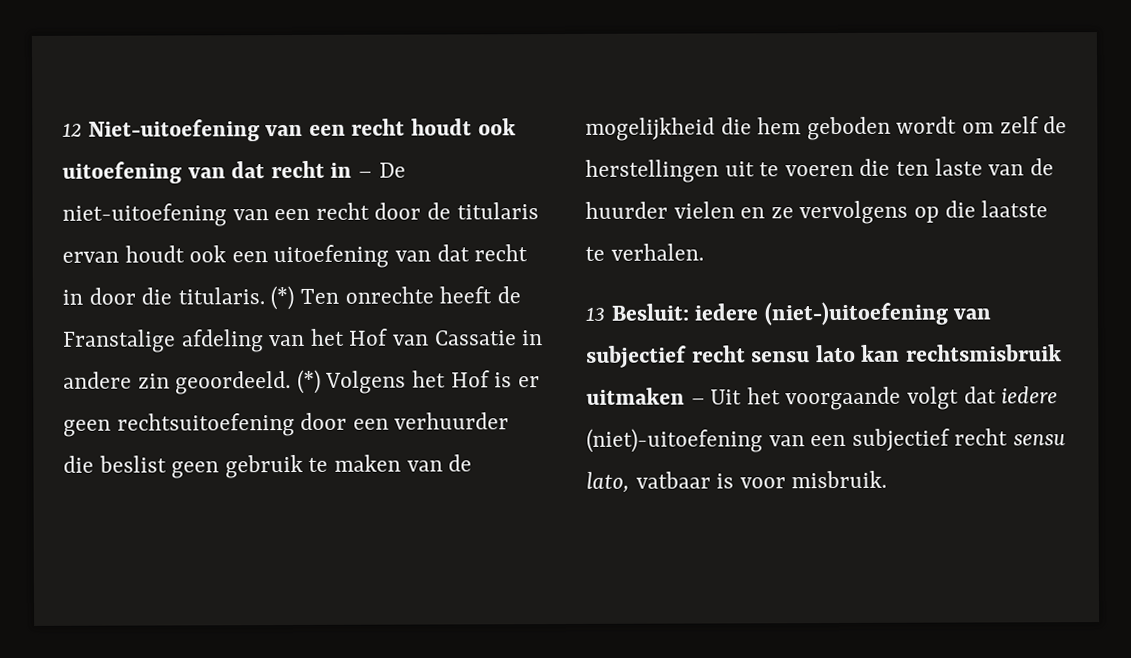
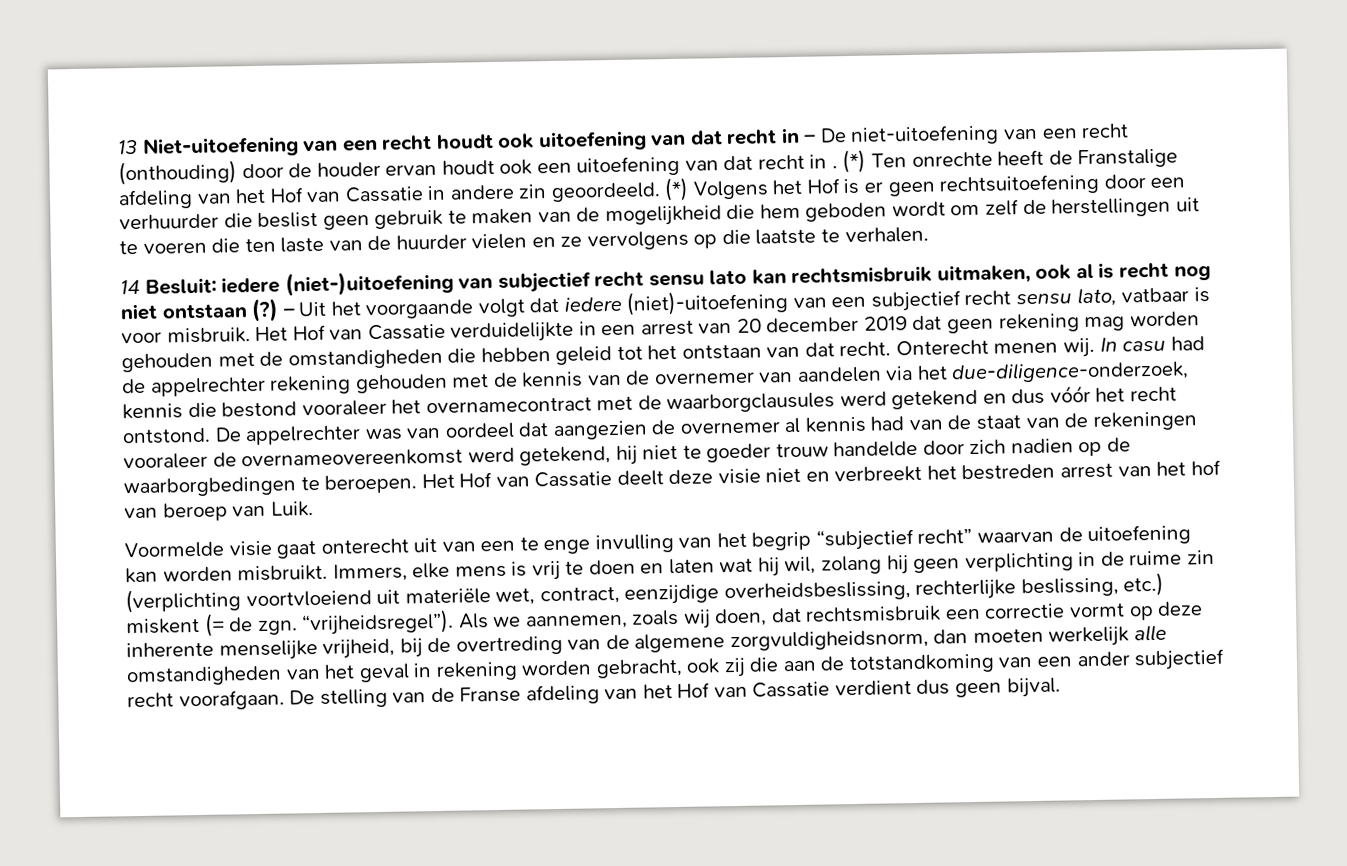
- 12 Niet-uitoefening van een recht houdt ook uitoefening van dat recht in – De niet-uitoefening van een recht door de titularis ervan houdt ook een uitoefening van dat recht in door die titularis.
+ 13 Niet-uitoefening van een recht houdt ook uitoefening van dat recht in – De niet-uitoefening van een recht (onthouding) door de houder ervan houdt ook een uitoefening van dat recht in .
- 13 Besluit: iedere (niet-)uitoefening van subjectief recht sensu lato kan rechtsmisbruik uitmaken – Uit het voorgaande volgt dat iedere (niet)-uitoefening van een subjectief recht sensu lato, vatbaar is voor misbruik.
+ 14 Besluit: iedere (niet-)uitoefening van subjectief recht sensu lato kan rechtsmisbruik uitmaken, ook al is recht nog niet ontstaan (?) – Uit het voorgaande volgt dat iedere (niet)-uitoefening van een subjectief recht sensu lato, vatbaar is voor misbruik.
+ Het Hof van Cassatie verduidelijkte in een arrest van 20 december 2019 dat geen rekening mag worden gehouden met de omstandigheden die hebben geleid tot het ontstaan van dat recht. Onterecht menen wij. In casu had de appelrechter rekening gehouden met de kennis van de overnemer van aandelen via het due-diligence-onderzoek, kennis die bestond vooraleer het overnamecontract met de waarborgclausules werd getekend en dus vóór het recht ontstond. De appelrechter was van oordeel dat aangezien de overnemer al kennis had van de staat van de rekeningen vooraleer de overnameovereenkomst werd getekend, hij niet te goeder trouw handelde door zich nadien op de waarborgbedingen te beroepen. Het Hof van Cassatie deelt deze visie niet en verbreekt het bestreden arrest van het hof van beroep van Luik.
+ Voormelde visie gaat onterecht uit van een te enge invulling van het begrip “subjectief recht” waarvan de uitoefening kan worden misbruikt. Immers, elke mens is vrij te doen en laten wat hij wil, zolang hij geen verplichting in de ruime zin (verplichting voortvloeiend uit materiële wet, contract, eenzijdige overheidsbeslissing, rechterlijke beslissing, etc.) miskent (= de zgn. “vrijheidsregel”). Als we aannemen, zoals wij doen, dat rechtsmisbruik een correctie vormt op deze inherente menselijke vrijheid, bij de overtreding van de algemene zorgvuldigheidsnorm, dan moeten werkelijk alle omstandigheden van het geval in rekening worden gebracht, ook zij die aan de totstandkoming van een ander subjectief recht voorafgaan. De stelling van de Franse afdeling van het Hof van Cassatie verdient dus geen bijval.

